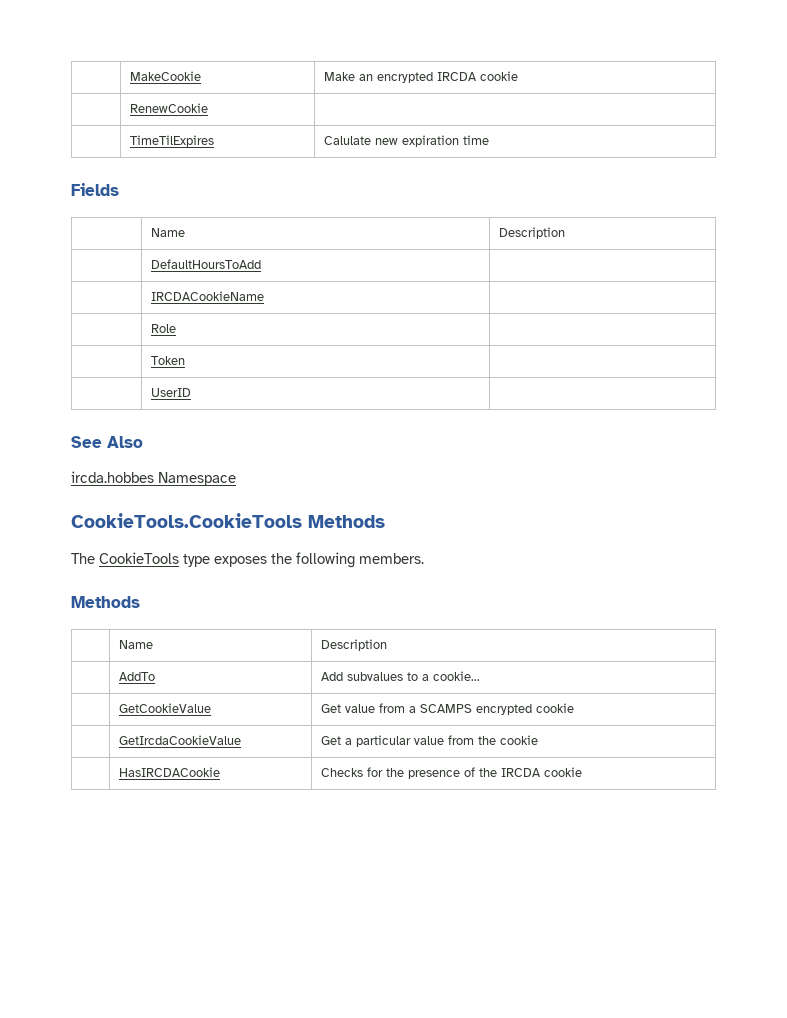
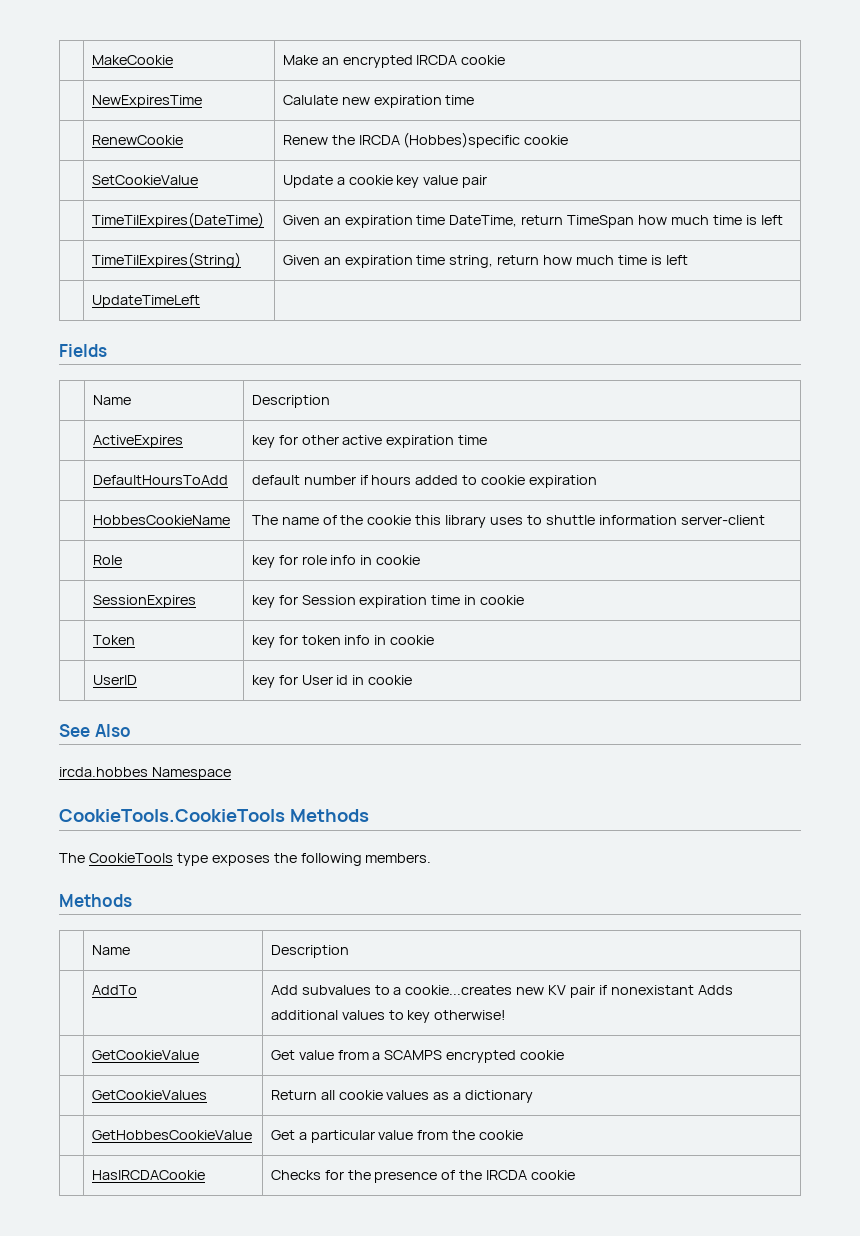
- | RenewCookie |
- | TimeTilExpires | Calulate new expiration time
+ | NewExpiresTime | Calulate new expiration time
+ | RenewCookie | Renew the IRCDA (Hobbes)specific cookie
+ | SetCookieValue | Update a cookie key value pair
+ | TimeTilExpires(DateTime) | Given an expiration time DateTime, return TimeSpan how much time is left
+ | TimeTilExpires(String) | Given an expiration time string, return how much time is left
+ | UpdateTimeLeft |
  Fields
  | Name | Description
- | DefaultHoursToAdd |
- | IRCDACookieName |
- | Role |
- | Token |
- | UserID |
+ | ActiveExpires | key for other active expiration time
+ | DefaultHoursToAdd | default number if hours added to cookie expiration
+ | HobbesCookieName | The name of the cookie this library uses to shuttle information server-client
+ | Role | key for role info in cookie
+ | SessionExpires | key for Session expiration time in cookie
+ | Token | key for token info in cookie
+ | UserID | key for User id in cookie
- | AddTo | Add subvalues to a cookie...
+ | AddTo | Add subvalues to a cookie...creates new KV pair if nonexistant Adds additional values to key otherwise!
- | GetIrcdaCookieValue | Get a particular value from the cookie
+ | GetCookieValues | Return all cookie values as a dictionary
+ | GetHobbesCookieValue | Get a particular value from the cookie

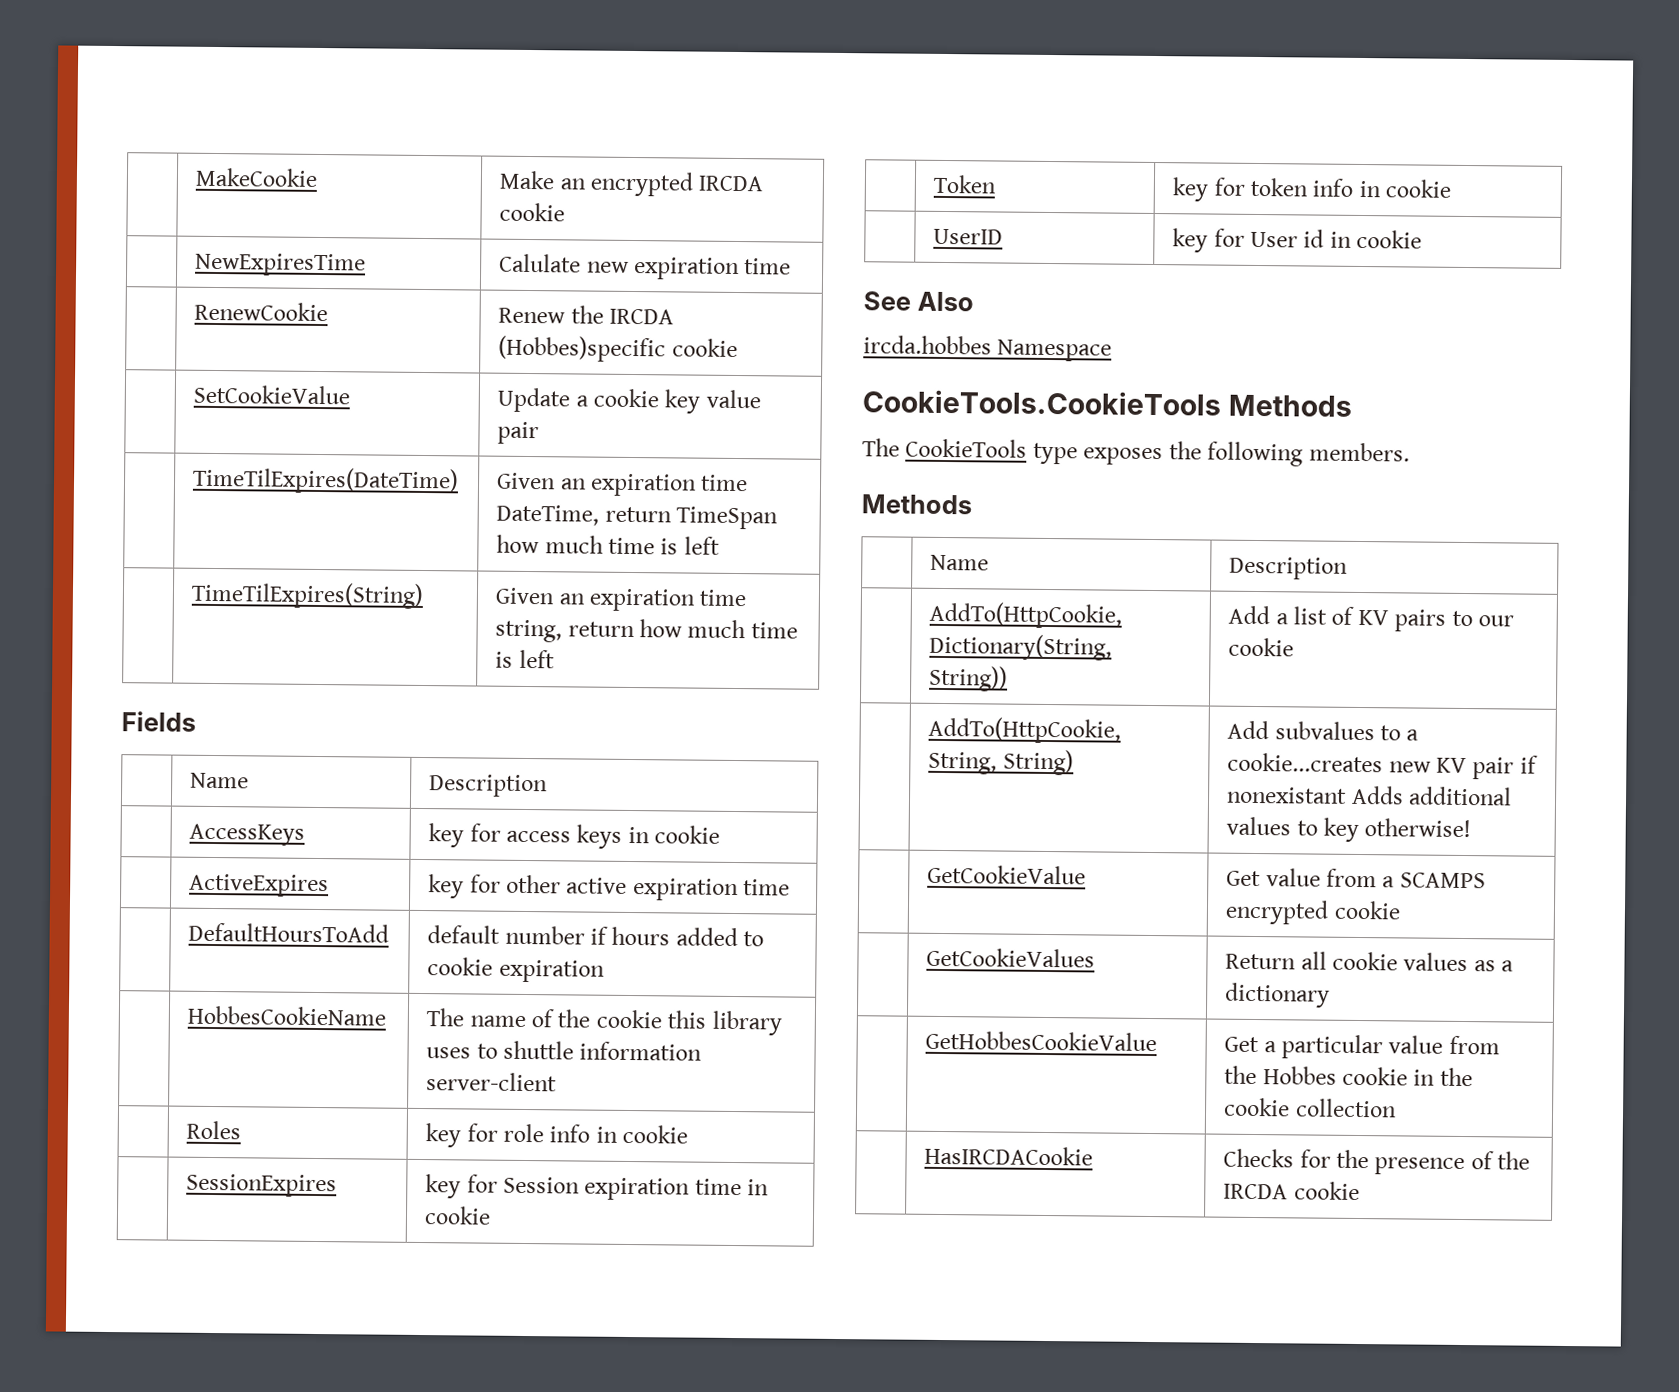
- | UpdateTimeLeft |
+ | AccessKeys | key for access keys in cookie
- | Role | key for role info in cookie
+ | Roles | key for role info in cookie
- | AddTo | Add subvalues to a cookie...creates new KV pair if nonexistant Adds additional values to key otherwise!
+ | AddTo(HttpCookie, Dictionary(String, String)) | Add a list of KV pairs to our cookie
+ | AddTo(HttpCookie, String, String) | Add subvalues to a cookie...creates new KV pair if nonexistant Adds additional values to key otherwise!
- | GetHobbesCookieValue | Get a particular value from the cookie
+ | GetHobbesCookieValue | Get a particular value from the Hobbes cookie in the cookie collection

